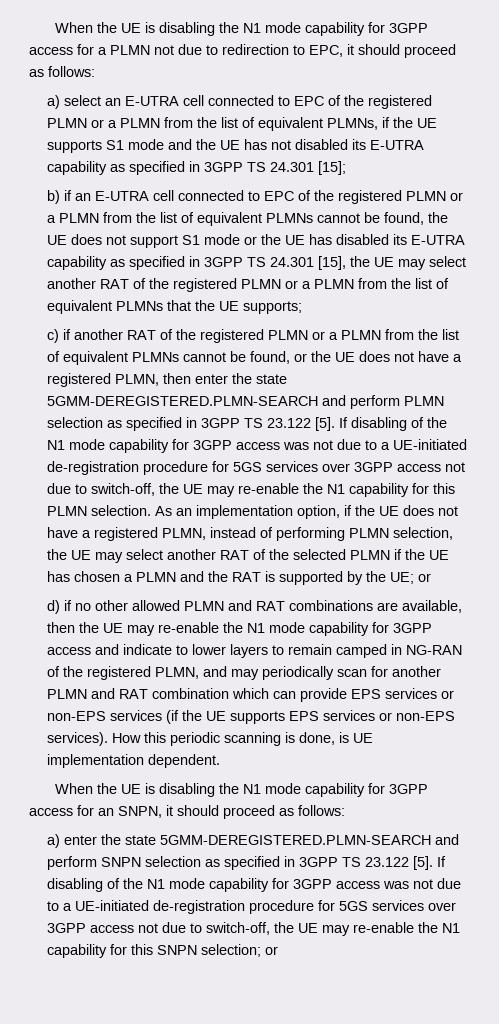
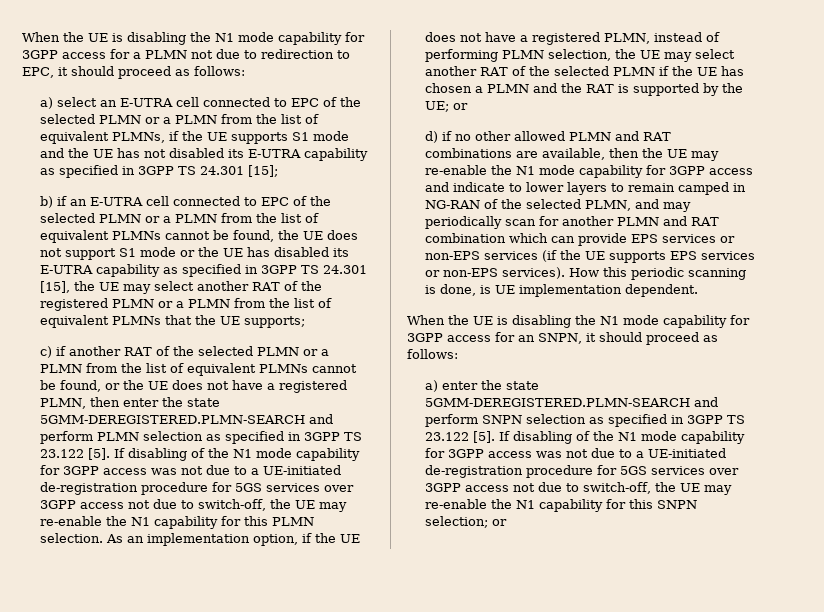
- a) select an E-UTRA cell connected to EPC of the registered PLMN or a PLMN from the list of equivalent PLMNs, if the UE supports S1 mode and the UE has not disabled its E-UTRA capability as specified in 3GPP TS 24.301 [15];
+ a) select an E-UTRA cell connected to EPC of the selected PLMN or a PLMN from the list of equivalent PLMNs, if the UE supports S1 mode and the UE has not disabled its E-UTRA capability as specified in 3GPP TS 24.301 [15];
- b) if an E-UTRA cell connected to EPC of the registered PLMN or a PLMN from the list of equivalent PLMNs cannot be found, the UE does not support S1 mode or the UE has disabled its E-UTRA capability as specified in 3GPP TS 24.301 [15], the UE may select another RAT of the registered PLMN or a PLMN from the list of equivalent PLMNs that the UE supports;
+ b) if an E-UTRA cell connected to EPC of the selected PLMN or a PLMN from the list of equivalent PLMNs cannot be found, the UE does not support S1 mode or the UE has disabled its E-UTRA capability as specified in 3GPP TS 24.301 [15], the UE may select another RAT of the registered PLMN or a PLMN from the list of equivalent PLMNs that the UE supports;
- c) if another RAT of the registered PLMN or a PLMN from the list of equivalent PLMNs cannot be found, or the UE does not have a registered PLMN, then enter the state 5GMM-DEREGISTERED.PLMN-SEARCH and perform PLMN selection as specified in 3GPP TS 23.122 [5].
+ c) if another RAT of the selected PLMN or a PLMN from the list of equivalent PLMNs cannot be found, or the UE does not have a registered PLMN, then enter the state 5GMM-DEREGISTERED.PLMN-SEARCH and perform PLMN selection as specified in 3GPP TS 23.122 [5].
- d) if no other allowed PLMN and RAT combinations are available, then the UE may re-enable the N1 mode capability for 3GPP access and indicate to lower layers to remain camped in NG-RAN of the registered PLMN, and may periodically scan for another PLMN and RAT combination which can provide EPS services or non-EPS services (if the UE supports EPS services or non-EPS services).
+ d) if no other allowed PLMN and RAT combinations are available, then the UE may re-enable the N1 mode capability for 3GPP access and indicate to lower layers to remain camped in NG-RAN of the selected PLMN, and may periodically scan for another PLMN and RAT combination which can provide EPS services or non-EPS services (if the UE supports EPS services or non-EPS services).

